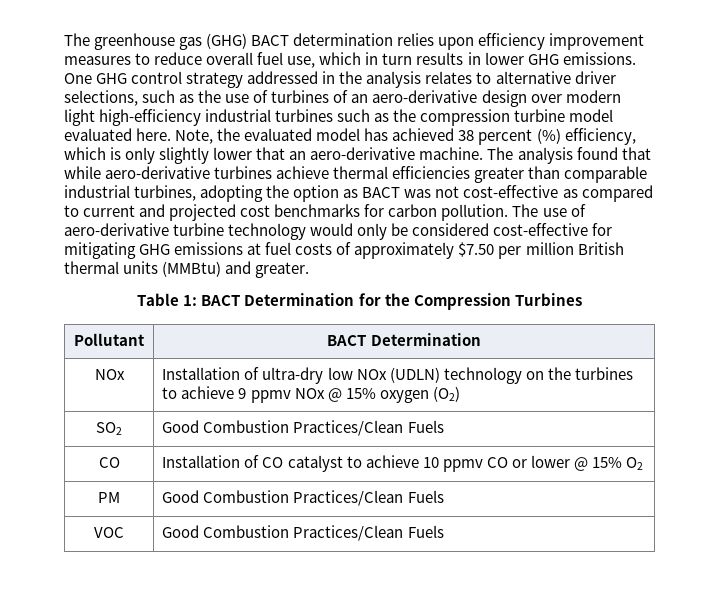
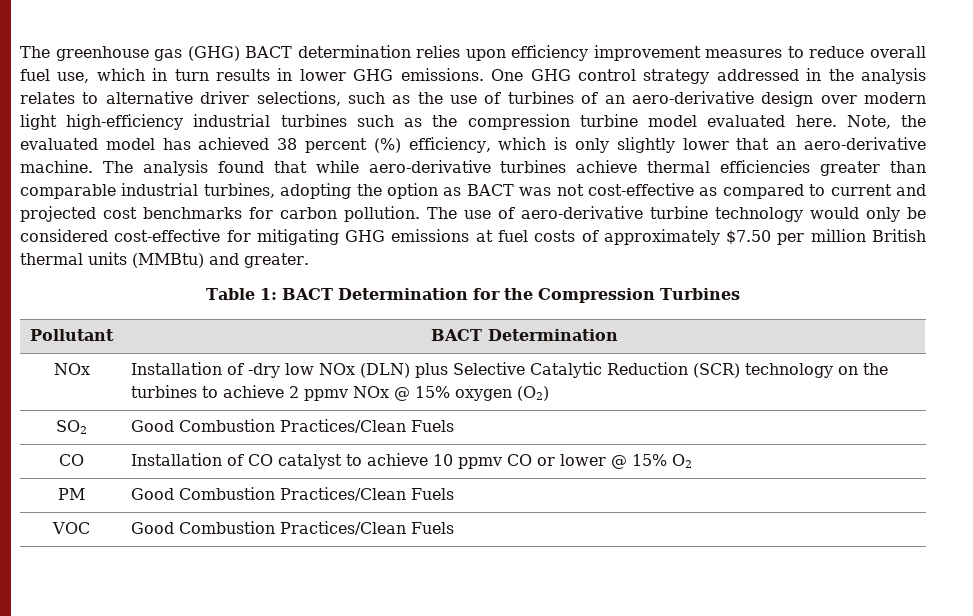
- NOx | Installation of ultra-dry low NOx (UDLN) technology on the turbines to achieve 9 ppmv NOx @ 15% oxygen (O2)
+ NOx | Installation of -dry low NOx (DLN) plus Selective Catalytic Reduction (SCR) technology on the turbines to achieve 2 ppmv NOx @ 15% oxygen (O2)

